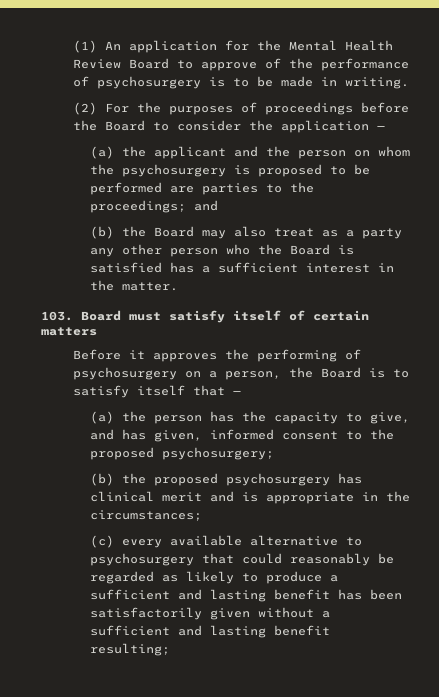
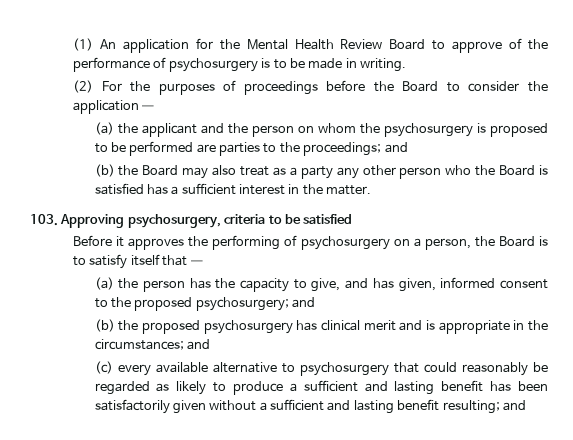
- 103. Board must satisfy itself of certain matters
+ 103. Approving psychosurgery, criteria to be satisfied
- (a) the person has the capacity to give, and has given, informed consent to the proposed psychosurgery;
+ (a) the person has the capacity to give, and has given, informed consent to the proposed psychosurgery; and
- (b) the proposed psychosurgery has clinical merit and is appropriate in the circumstances;
+ (b) the proposed psychosurgery has clinical merit and is appropriate in the circumstances; and
- (c) every available alternative to psychosurgery that could reasonably be regarded as likely to produce a sufficient and lasting benefit has been satisfactorily given without a sufficient and lasting benefit resulting;
+ (c) every available alternative to psychosurgery that could reasonably be regarded as likely to produce a sufficient and lasting benefit has been satisfactorily given without a sufficient and lasting benefit resulting; and

